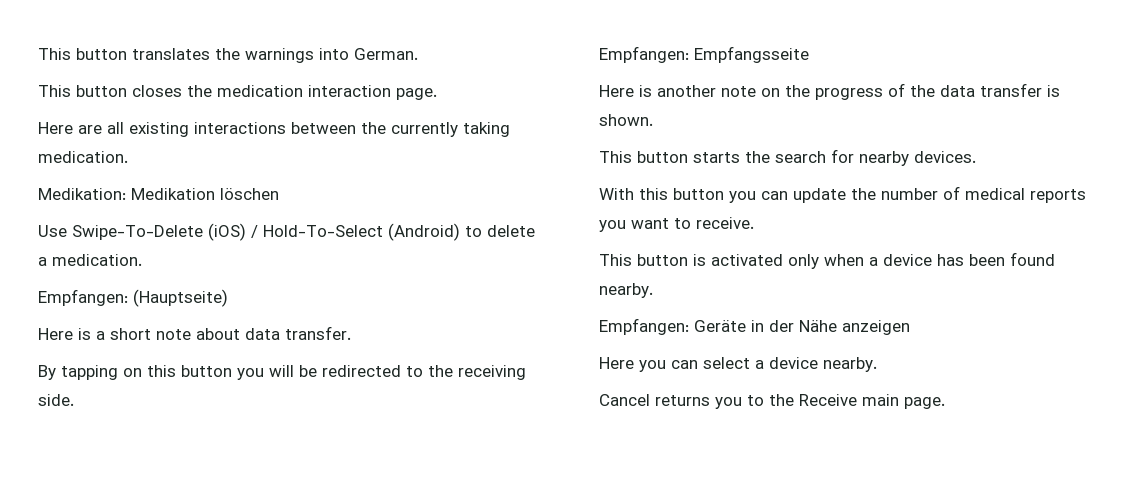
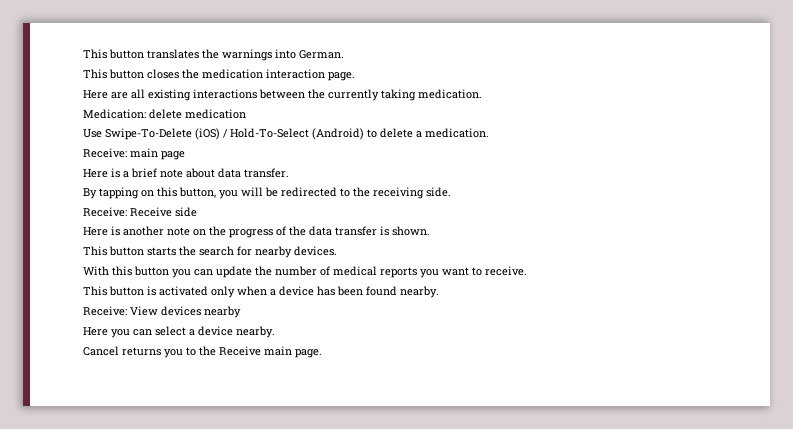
- Medikation: Medikation löschen
+ Medication: delete medication
- Empfangen: (Hauptseite)
+ Receive: main page
- Here is a short note about data transfer.
+ Here is a brief note about data transfer.
- By tapping on this button you will be redirected to the receiving side.
+ By tapping on this button, you will be redirected to the receiving side.
- Empfangen: Empfangsseite
+ Receive: Receive side
- Empfangen: Geräte in der Nähe anzeigen
+ Receive: View devices nearby

